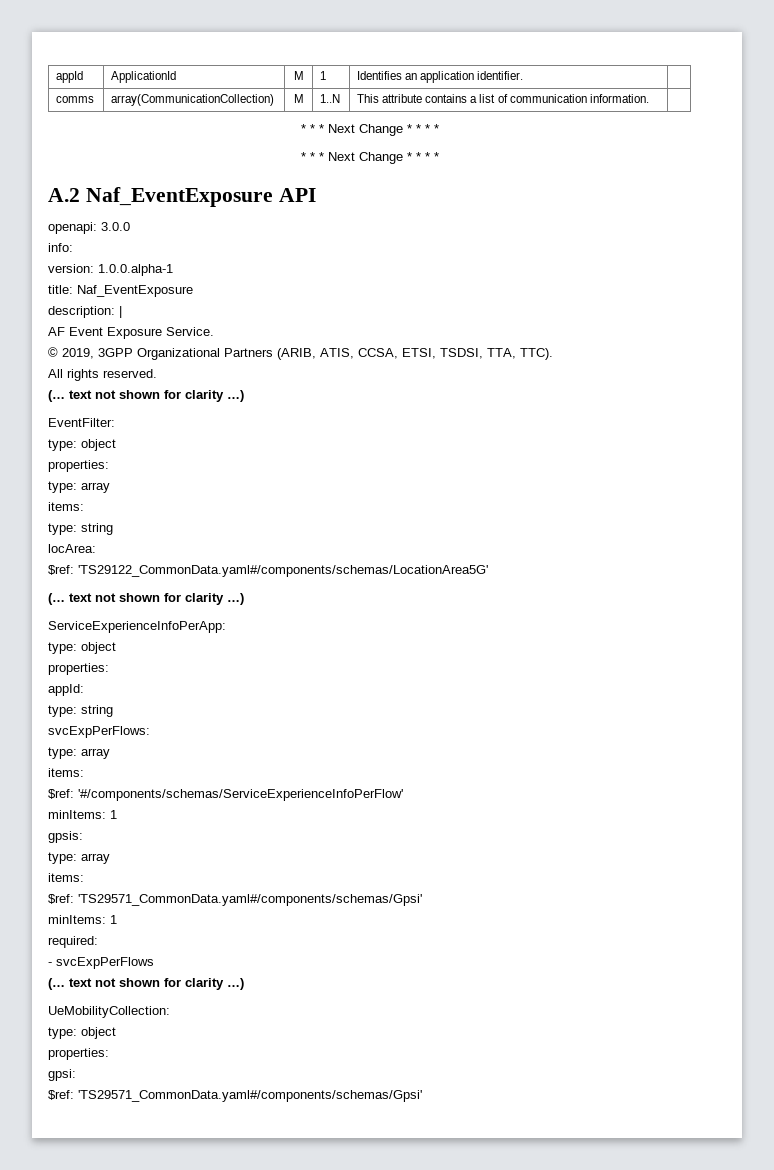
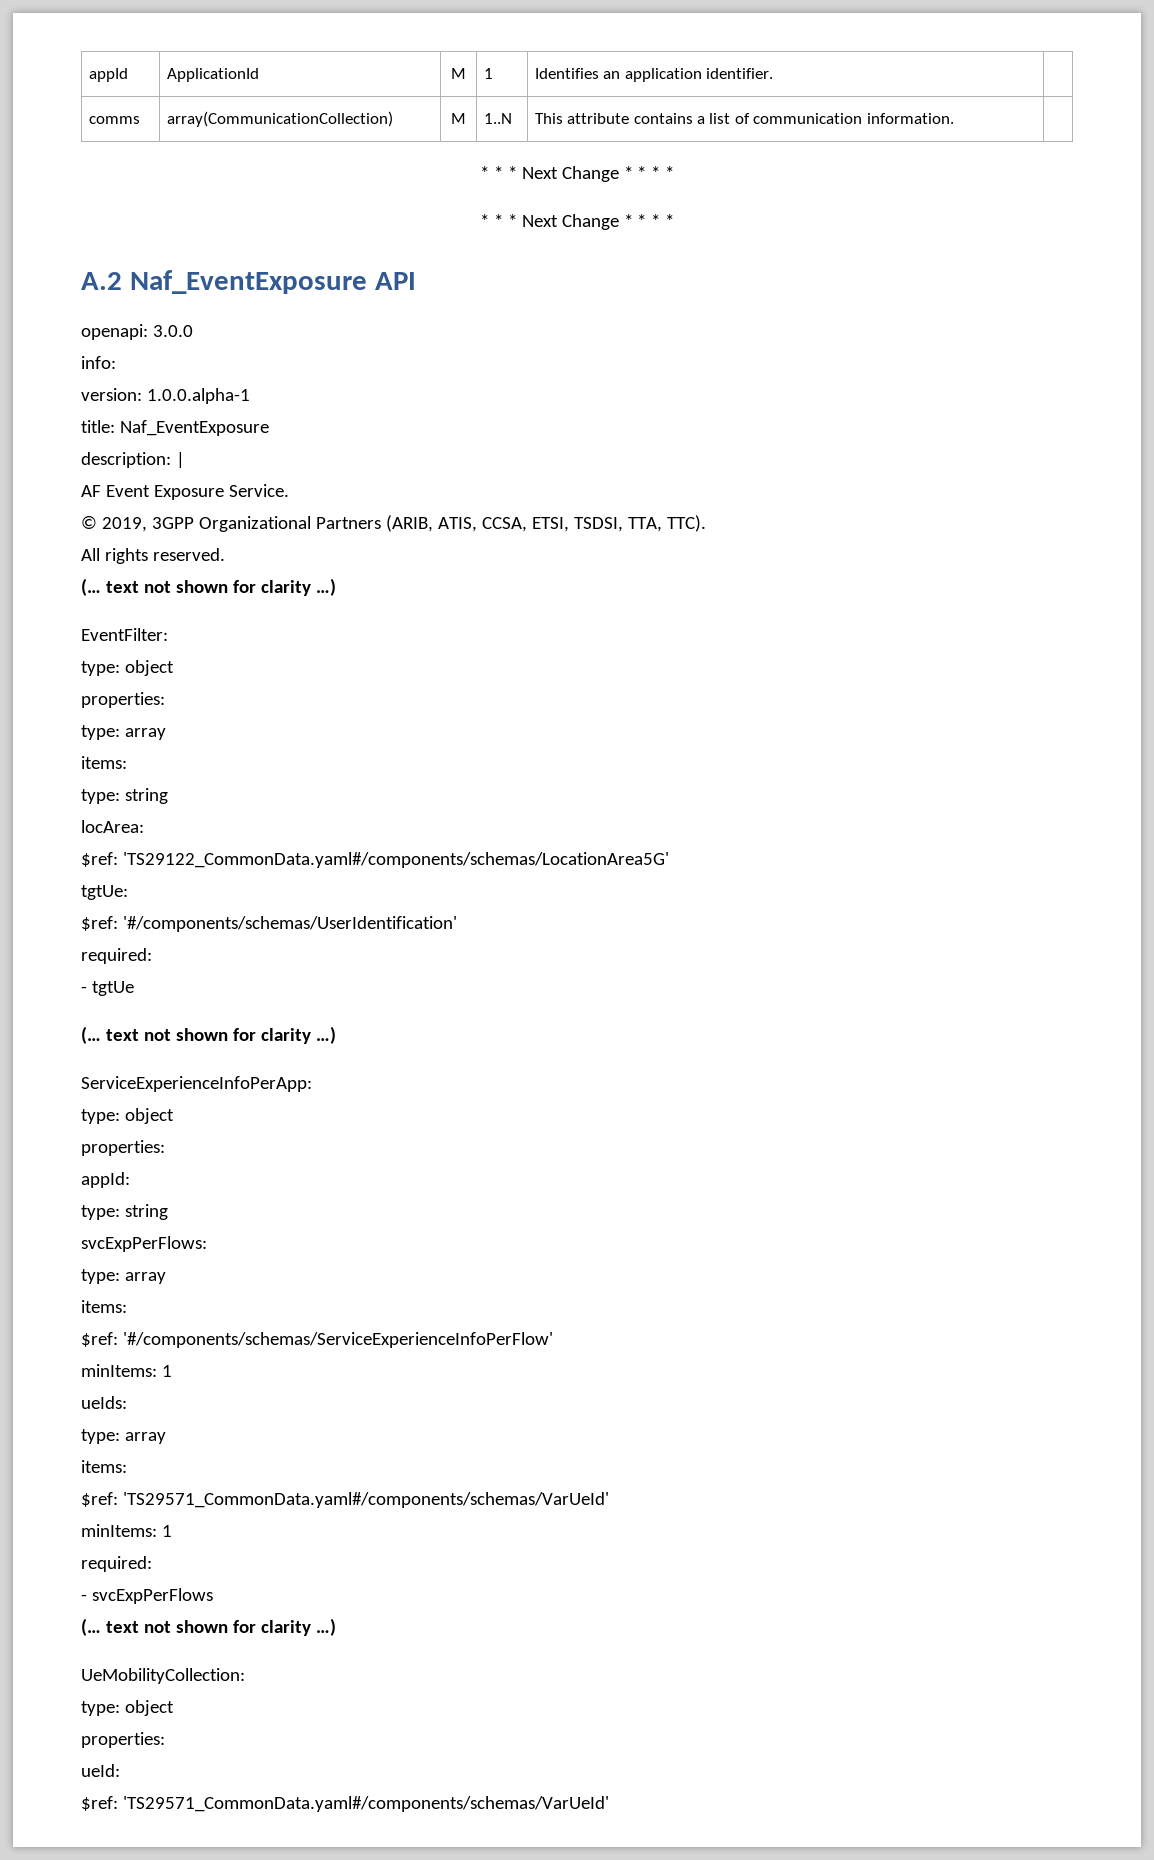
+ tgtUe:
+ $ref: '#/components/schemas/UserIdentification'
+ required:
+ - tgtUe
- gpsis:
+ ueIds:
  type: array
  items:
- $ref: 'TS29571_CommonData.yaml#/components/schemas/Gpsi'
+ $ref: 'TS29571_CommonData.yaml#/components/schemas/VarUeId'
- gpsi:
- $ref: 'TS29571_CommonData.yaml#/components/schemas/Gpsi'
+ ueId:
+ $ref: 'TS29571_CommonData.yaml#/components/schemas/VarUeId'

